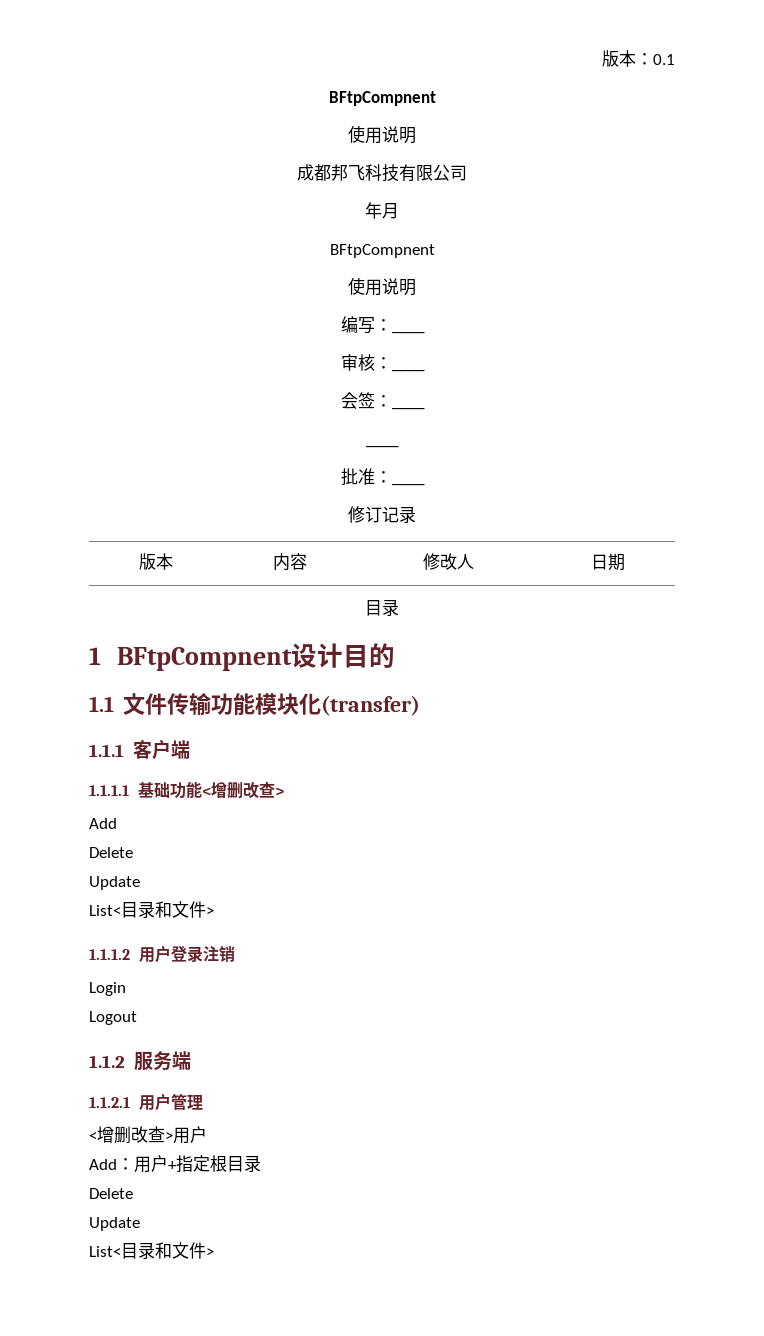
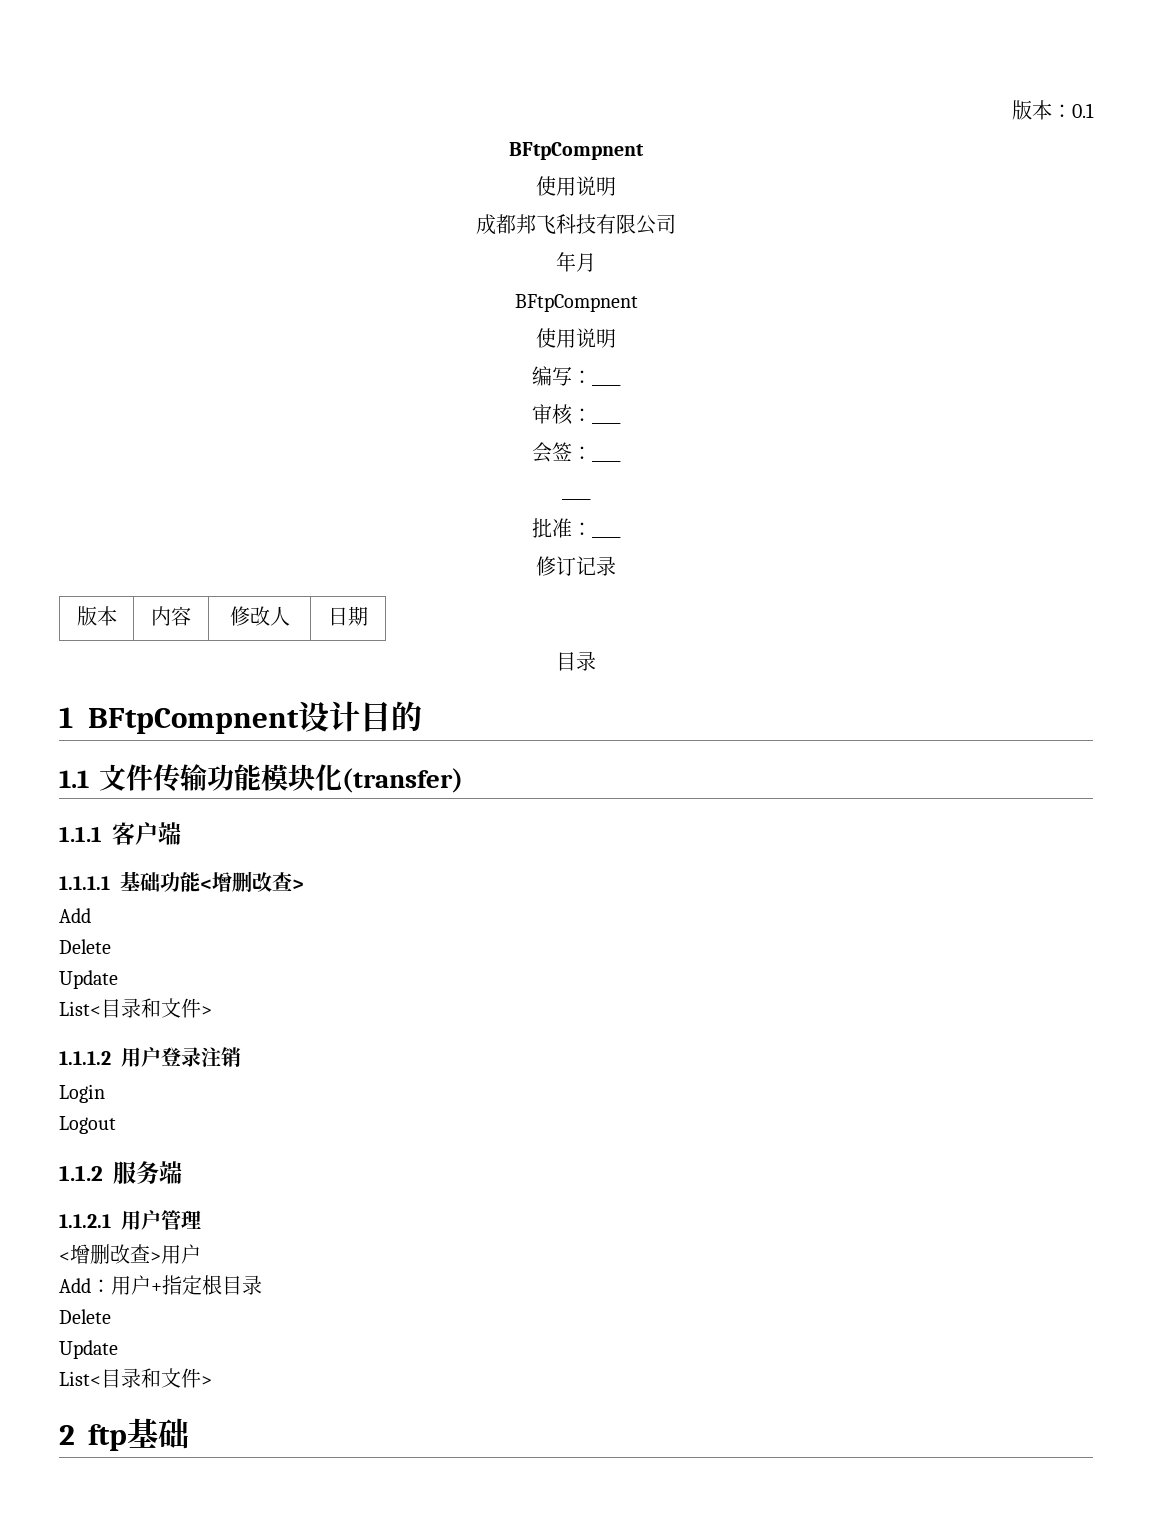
+ 2 ftp基础

